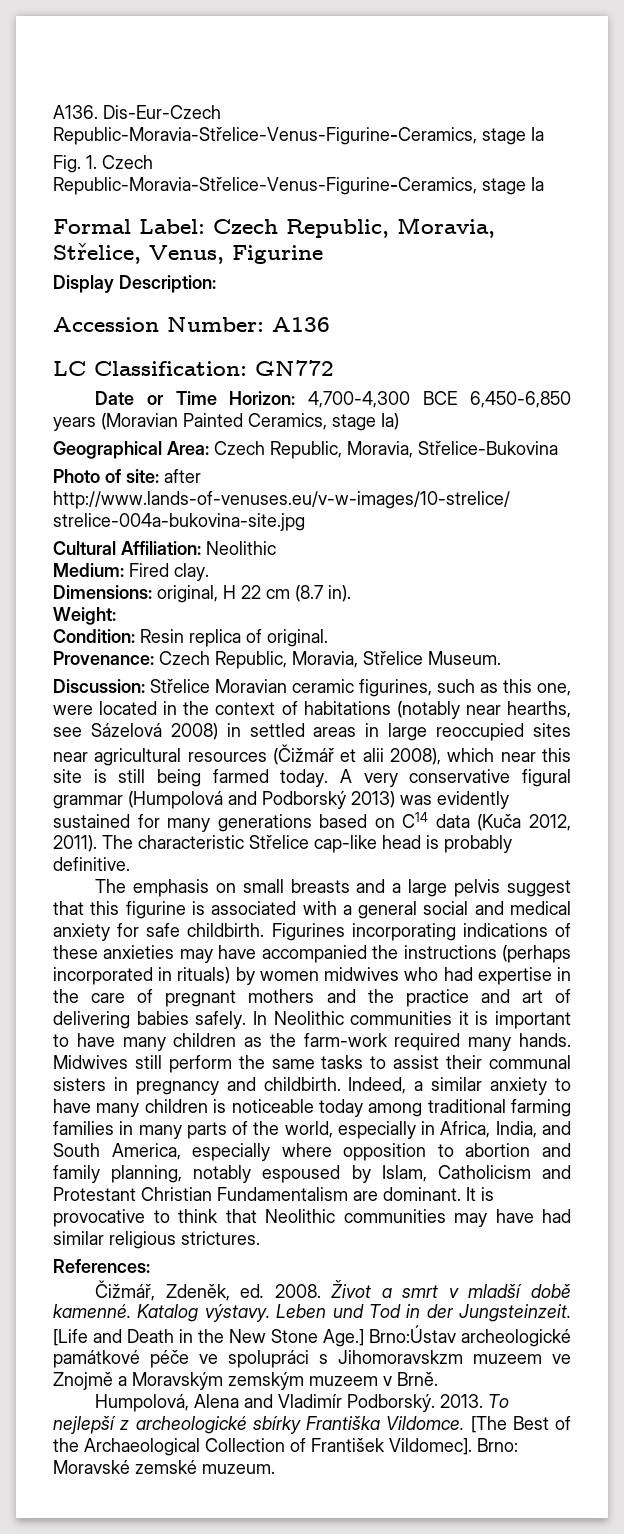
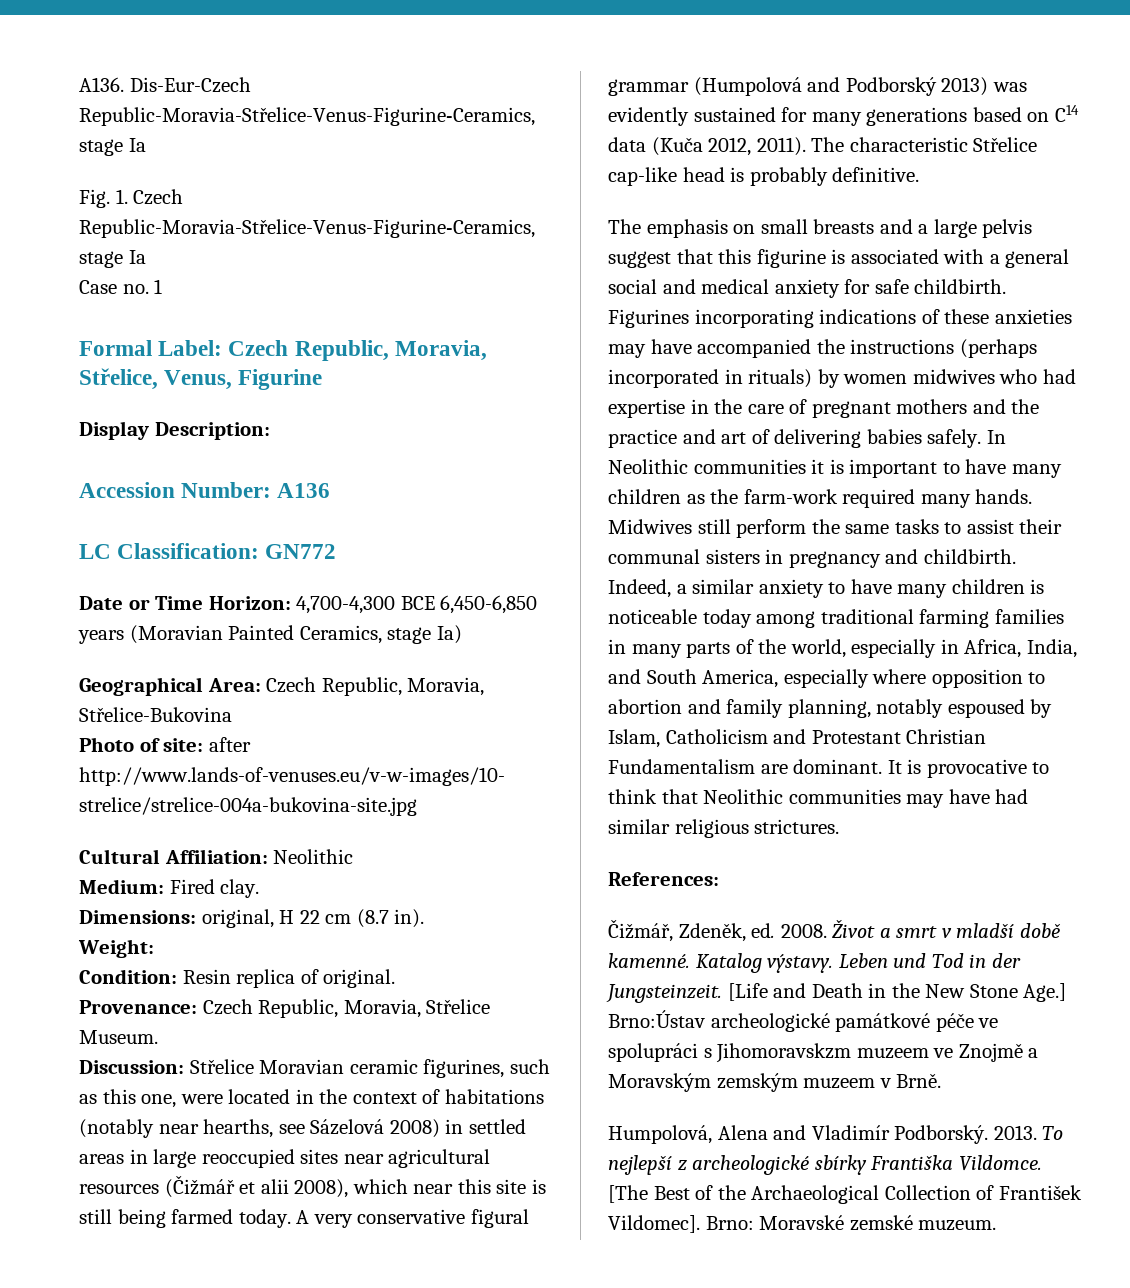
+ Case no. 1

